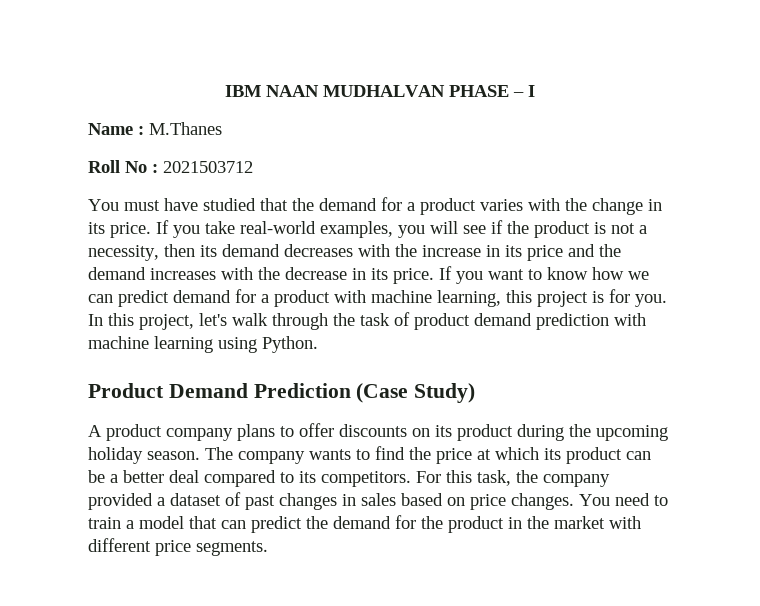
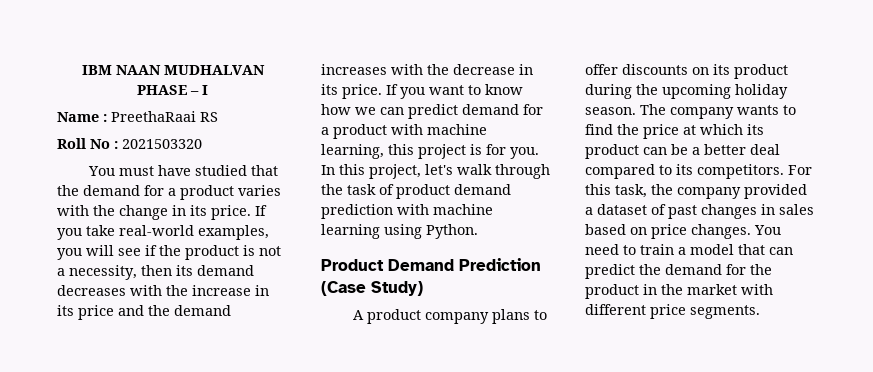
- Name : M.Thanes
+ Name : PreethaRaai RS
- Roll No : 2021503712
+ Roll No : 2021503320

